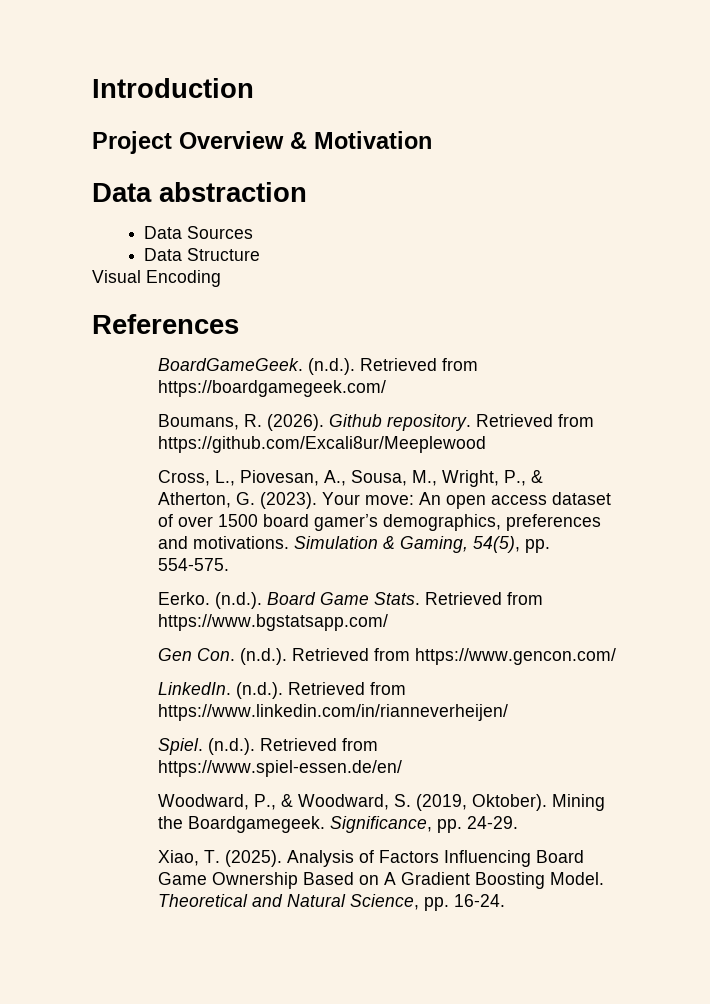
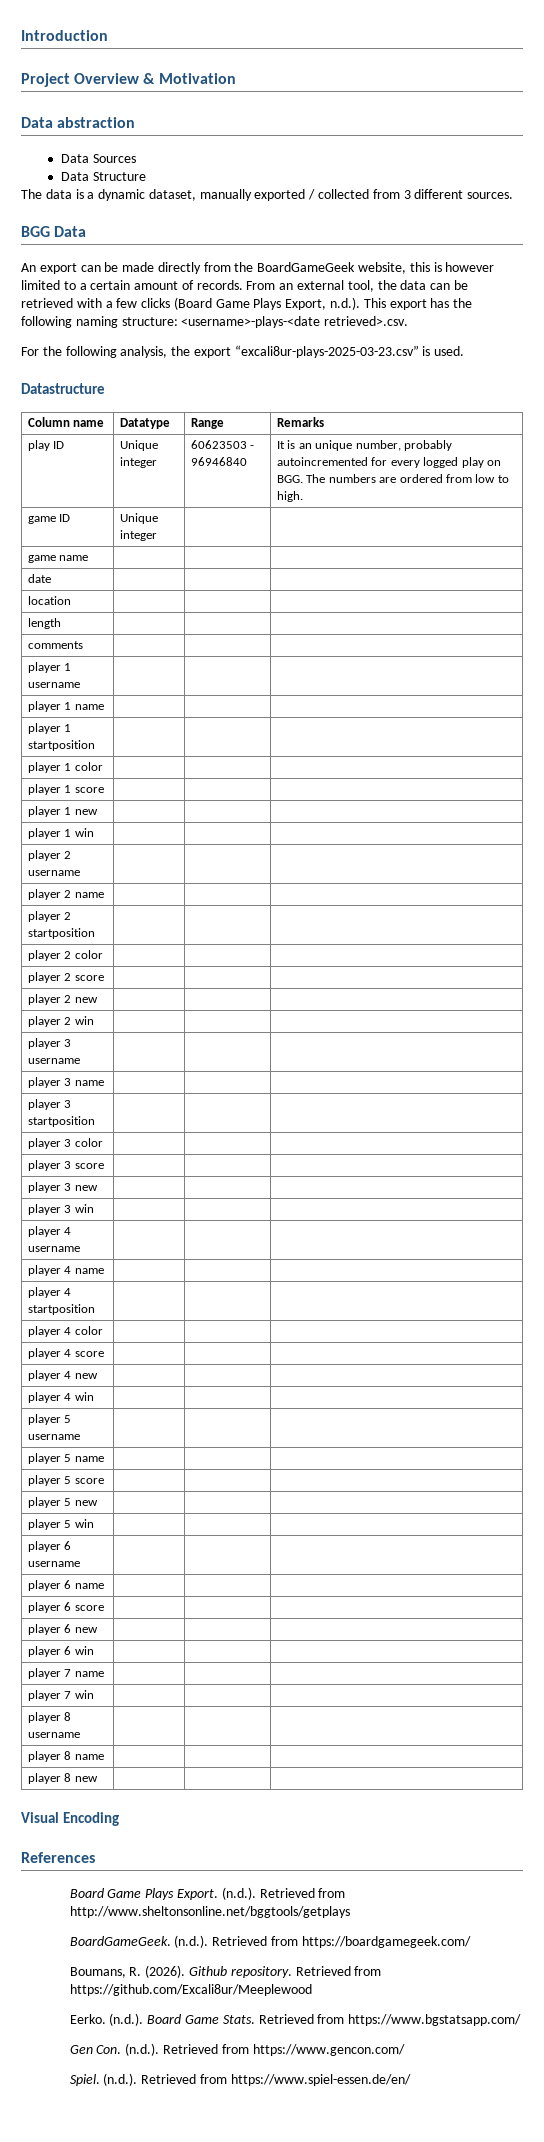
+ The data is a dynamic dataset, manually exported / collected from 3 different sources.
+ BGG Data
+ An export can be made directly from the BoardGameGeek website, this is however limited to a certain amount of records. From an external tool, the data can be retrieved with a few clicks (Board Game Plays Export, n.d.). This export has the following naming structure: <username>-plays-<date retrieved>.csv.
+ For the following analysis, the export “excali8ur-plays-2025-03-23.csv” is used.
+ Datastructure
+ Column name | Datatype | Range | Remarks
+ play ID | Unique integer | 60623503 - 96946840 | It is an unique number, probably autoincremented for every logged play on BGG. The numbers are ordered from low to high.
+ game ID | Unique integer | |
+ game name | | |
+ date | | |
+ location | | |
+ length | | |
+ comments | | |
+ player 1 username | | |
+ player 1 name | | |
+ player 1 startposition | | |
+ player 1 color | | |
+ player 1 score | | |
+ player 1 new | | |
+ player 1 win | | |
+ player 2 username | | |
+ player 2 name | | |
+ player 2 startposition | | |
+ player 2 color | | |
+ player 2 score | | |
+ player 2 new | | |
+ player 2 win | | |
+ player 3 username | | |
+ player 3 name | | |
+ player 3 startposition | | |
+ player 3 color | | |
+ player 3 score | | |
+ player 3 new | | |
+ player 3 win | | |
+ player 4 username | | |
+ player 4 name | | |
+ player 4 startposition | | |
+ player 4 color | | |
+ player 4 score | | |
+ player 4 new | | |
+ player 4 win | | |
+ player 5 username | | |
+ player 5 name | | |
+ player 5 score | | |
+ player 5 new | | |
+ player 5 win | | |
+ player 6 username | | |
+ player 6 name | | |
+ player 6 score | | |
+ player 6 new | | |
+ player 6 win | | |
+ player 7 name | | |
+ player 7 win | | |
+ player 8 username | | |
+ player 8 name | | |
+ player 8 new | | |
  Visual Encoding
  References
+ Board Game Plays Export. (n.d.). Retrieved from http://www.sheltonsonline.net/bggtools/getplays
- Cross, L., Piovesan, A., Sousa, M., Wright, P., & Atherton, G. (2023). Your move: An open access dataset of over 1500 board gamer’s demographics, preferences and motivations. Simulation & Gaming, 54(5), pp. 554-575.
- LinkedIn. (n.d.). Retrieved from https://www.linkedin.com/in/rianneverheijen/
- Woodward, P., & Woodward, S. (2019, Oktober). Mining the Boardgamegeek. Significance, pp. 24-29.
- Xiao, T. (2025). Analysis of Factors Influencing Board Game Ownership Based on A Gradient Boosting Model. Theoretical and Natural Science, pp. 16-24.

